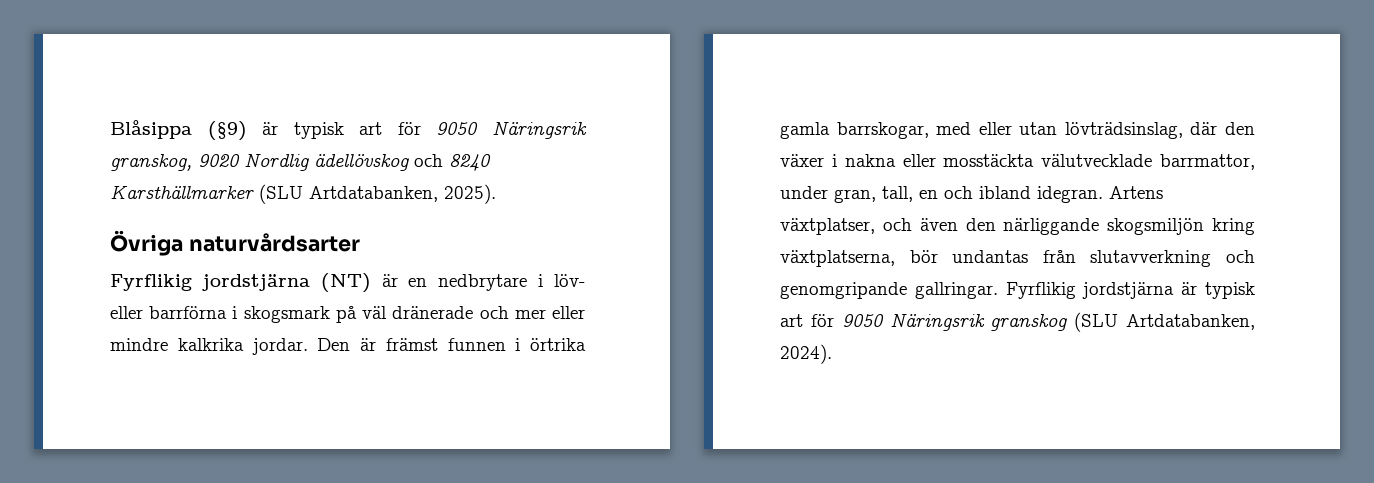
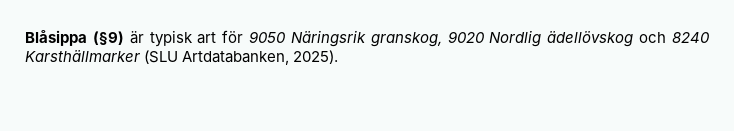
- Övriga naturvårdsarter
- Fyrflikig jordstjärna (NT) är en nedbrytare i löv- eller barrförna i skogsmark på väl dränerade och mer eller mindre kalkrika jordar. Den är främst funnen i örtrika gamla barrskogar, med eller utan lövträdsinslag, där den växer i nakna eller mosstäckta välutvecklade barrmattor, under gran, tall, en och ibland idegran. Artens växtplatser, och även den närliggande skogsmiljön kring växtplatserna, bör undantas från slutavverkning och genomgripande gallringar. Fyrflikig jordstjärna är typisk art för 9050 Näringsrik granskog (SLU Artdatabanken, 2024).

